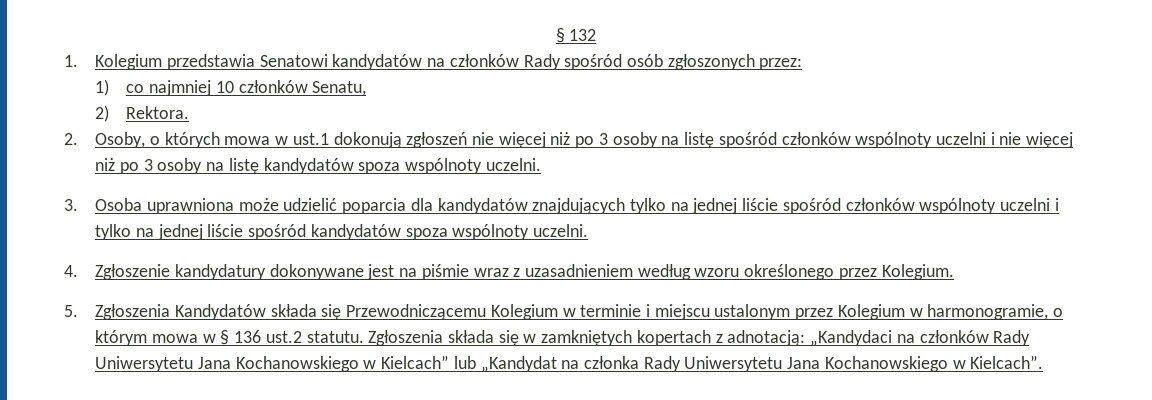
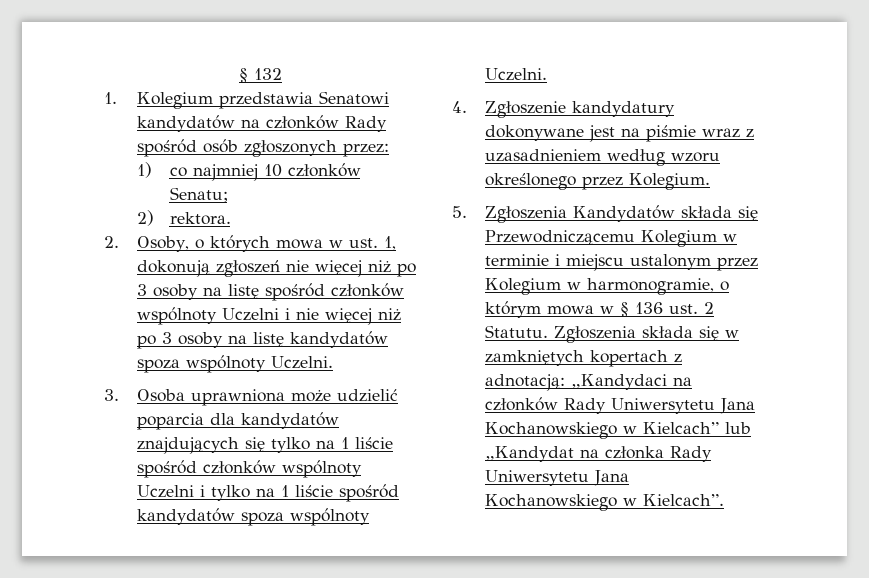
- 1) co najmniej 10 członków Senatu,
+ 1) co najmniej 10 członków Senatu;
- 2) Rektora.
+ 2) rektora.
- 2. Osoby, o których mowa w ust.1 dokonują zgłoszeń nie więcej niż po 3 osoby na listę spośród członków wspólnoty uczelni i nie więcej niż po 3 osoby na listę kandydatów spoza wspólnoty uczelni.
+ 2. Osoby, o których mowa w ust. 1, dokonują zgłoszeń nie więcej niż po 3 osoby na listę spośród członków wspólnoty Uczelni i nie więcej niż po 3 osoby na listę kandydatów spoza wspólnoty Uczelni.
- 3. Osoba uprawniona może udzielić poparcia dla kandydatów znajdujących tylko na jednej liście spośród członków wspólnoty uczelni i tylko na jednej liście spośród kandydatów spoza wspólnoty uczelni.
+ 3. Osoba uprawniona może udzielić poparcia dla kandydatów znajdujących się tylko na 1 liście spośród członków wspólnoty Uczelni i tylko na 1 liście spośród kandydatów spoza wspólnoty Uczelni.
- 5. Zgłoszenia Kandydatów składa się Przewodniczącemu Kolegium w terminie i miejscu ustalonym przez Kolegium w harmonogramie, o którym mowa w § 136 ust.2 statutu.
+ 5. Zgłoszenia Kandydatów składa się Przewodniczącemu Kolegium w terminie i miejscu ustalonym przez Kolegium w harmonogramie, o którym mowa w § 136 ust. 2 Statutu.

